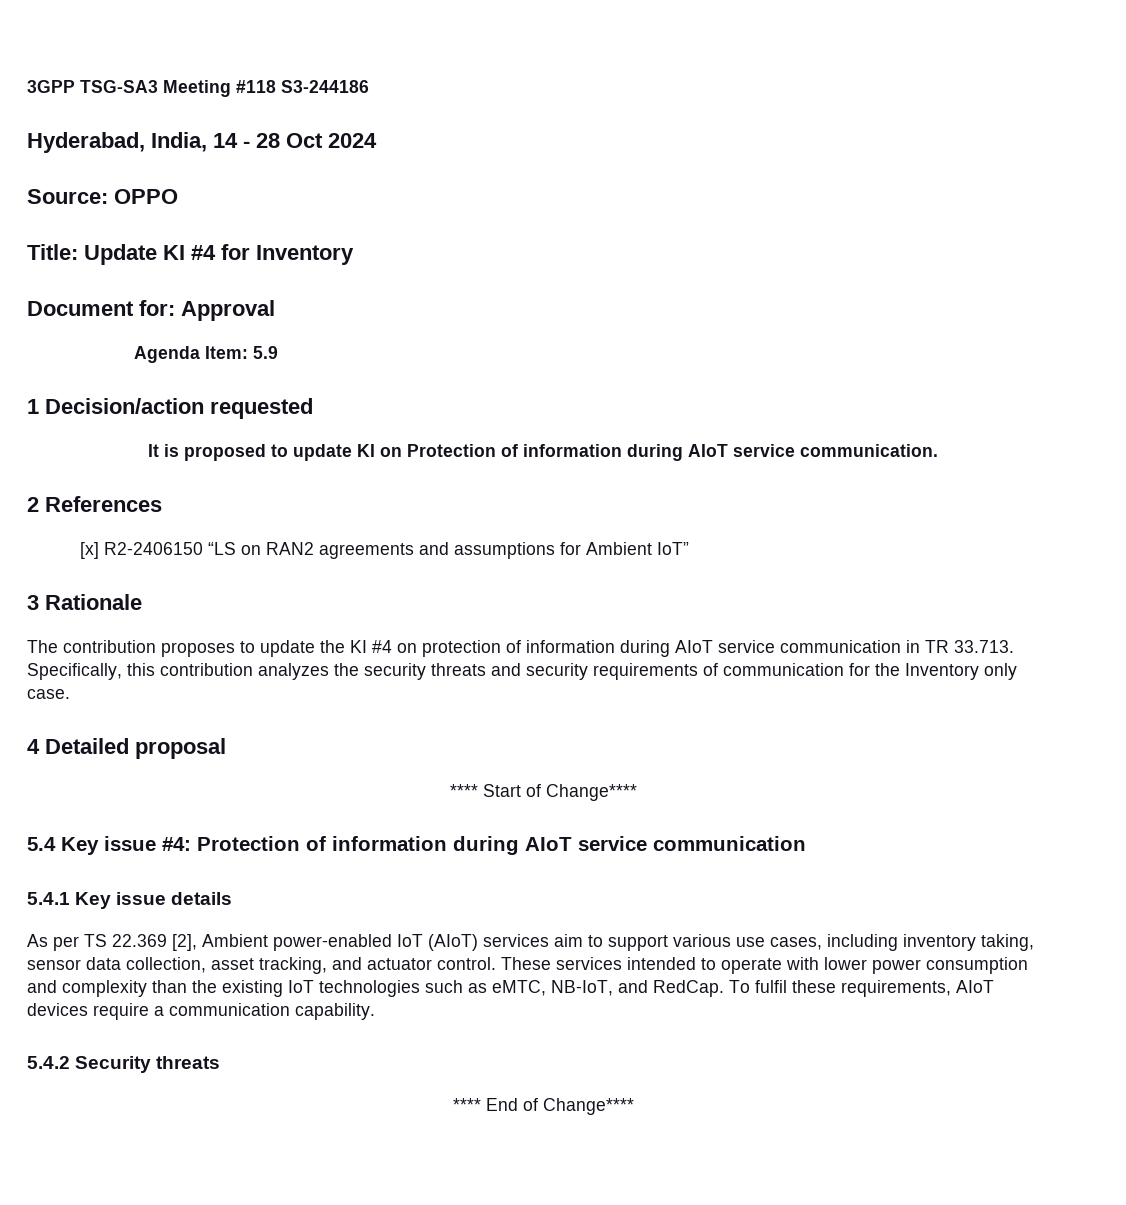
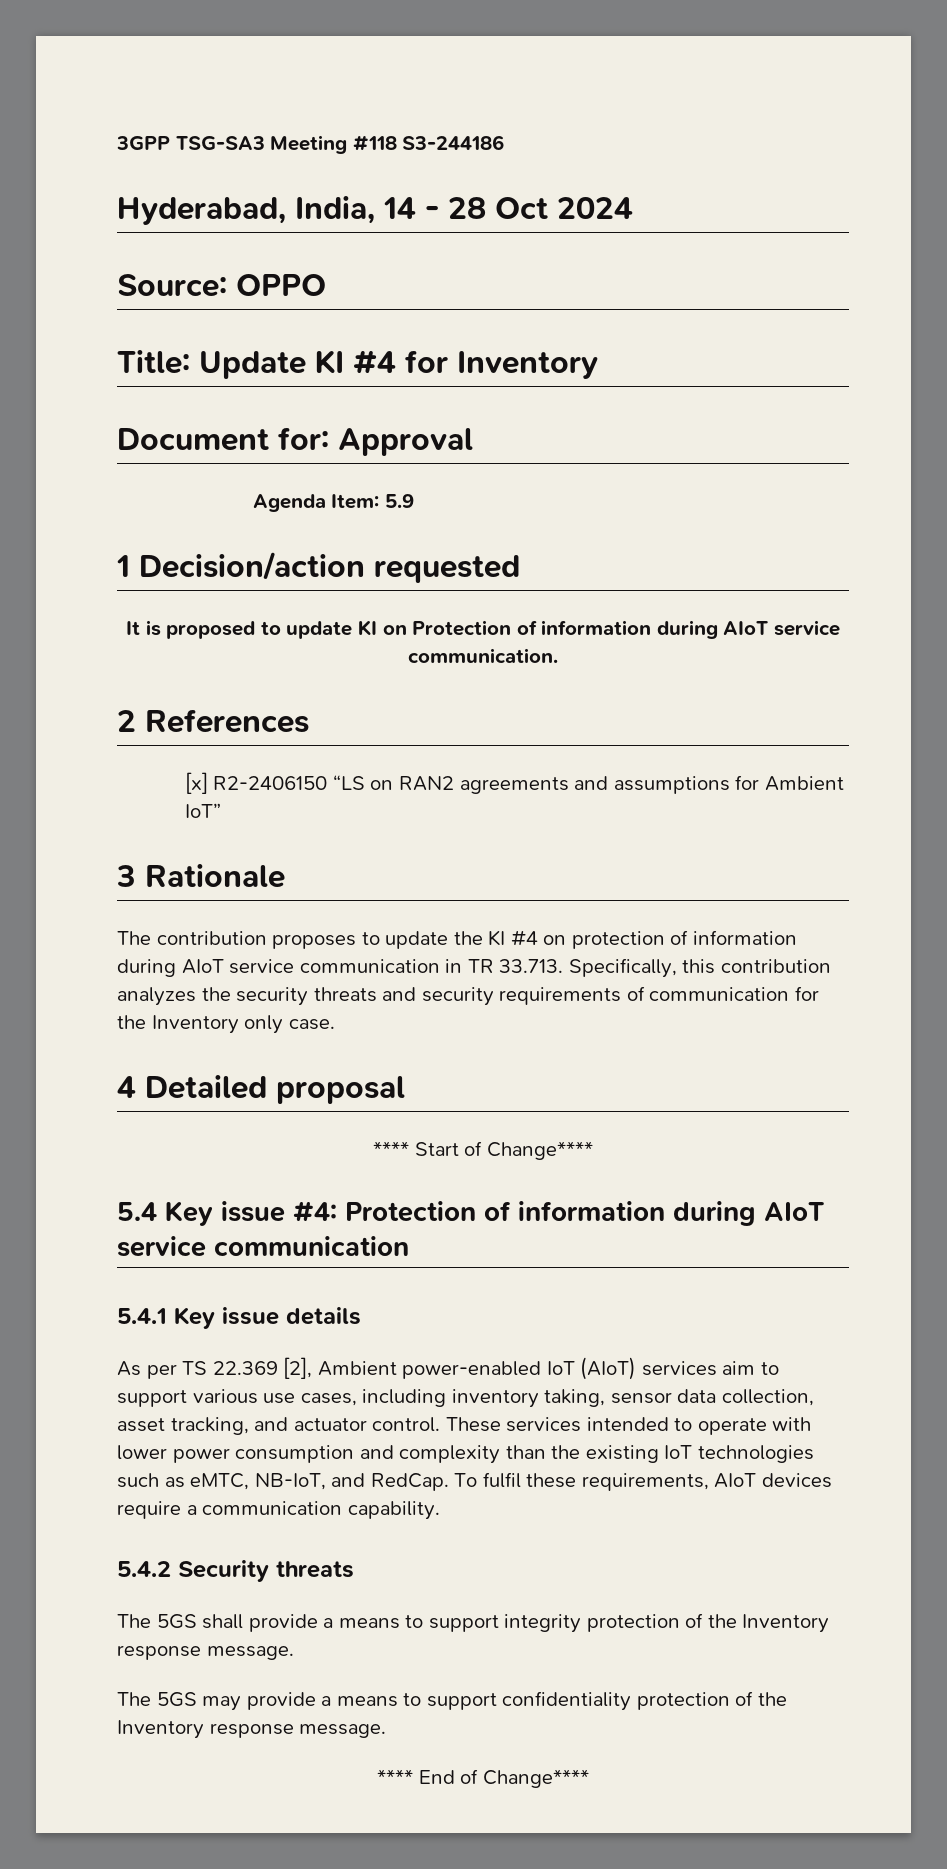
+ The 5GS shall provide a means to support integrity protection of the Inventory response message.
+ The 5GS may provide a means to support confidentiality protection of the Inventory response message.

